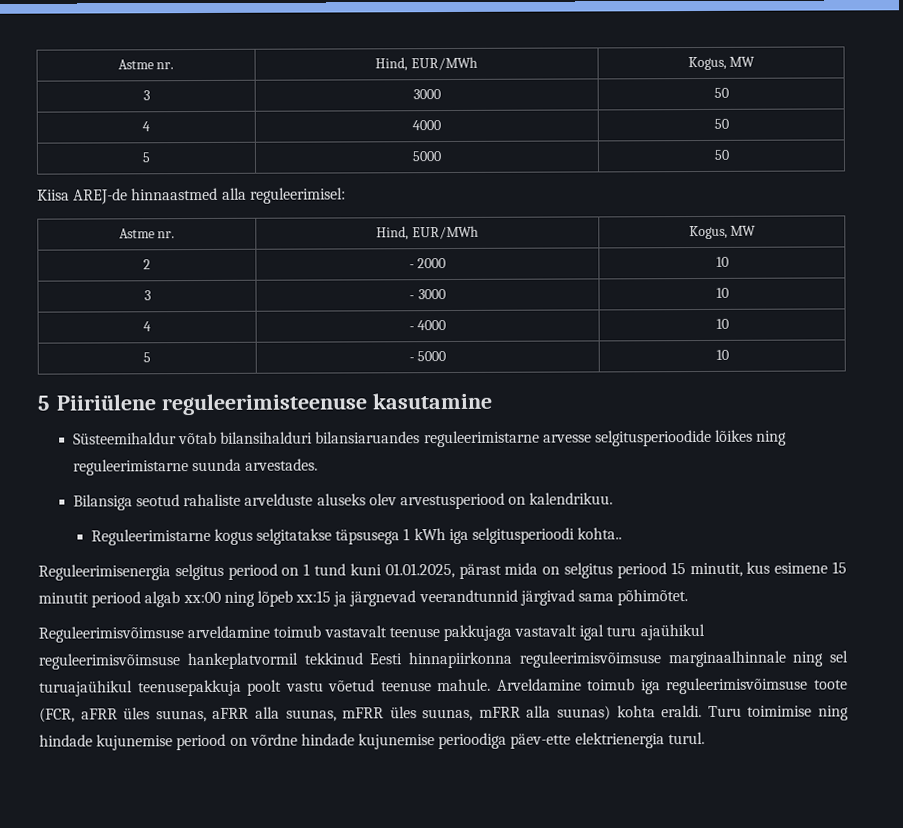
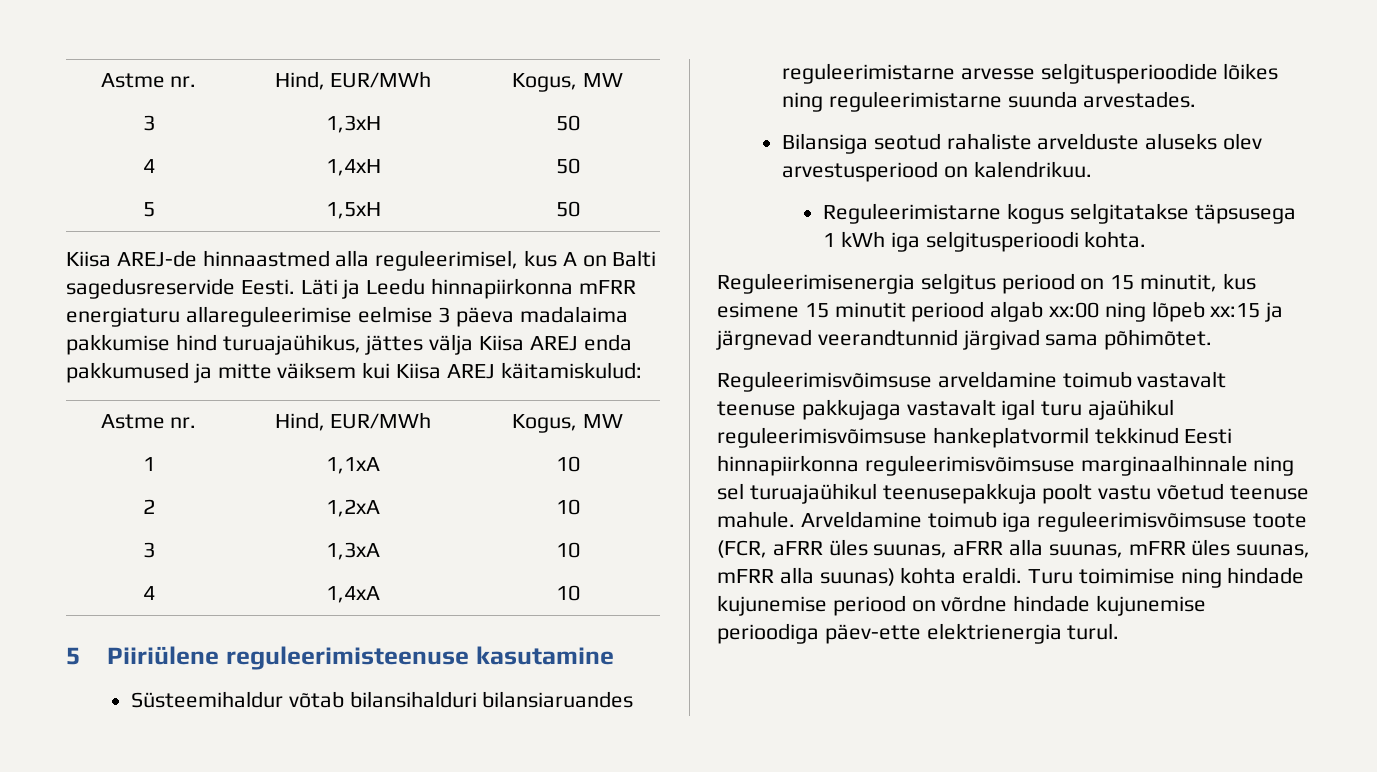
- 3 | 3000 | 50
+ 3 | 1,3xH | 50
- 4 | 4000 | 50
+ 4 | 1,4xH | 50
- 5 | 5000 | 50
+ 5 | 1,5xH | 50
- Kiisa AREJ-de hinnaastmed alla reguleerimisel:
+ Kiisa AREJ-de hinnaastmed alla reguleerimisel, kus A on Balti sagedusreservide Eesti. Läti ja Leedu hinnapiirkonna mFRR energiaturu allareguleerimise eelmise 3 päeva madalaima pakkumise hind turuajaühikus, jättes välja Kiisa AREJ enda pakkumused ja mitte väiksem kui Kiisa AREJ käitamiskulud:
  Astme nr. | Hind, EUR/MWh | Kogus, MW
+ 1 | 1,1xA | 10
- 2 | - 2000 | 10
+ 2 | 1,2xA | 10
- 3 | - 3000 | 10
+ 3 | 1,3xA | 10
- 4 | - 4000 | 10
- 5 | - 5000 | 10
+ 4 | 1,4xA | 10
- Reguleerimistarne kogus selgitatakse täpsusega 1 kWh iga selgitusperioodi kohta..
+ Reguleerimistarne kogus selgitatakse täpsusega 1 kWh iga selgitusperioodi kohta.
- Reguleerimisenergia selgitus periood on 1 tund kuni 01.01.2025, pärast mida on selgitus periood 15 minutit, kus esimene 15 minutit periood algab xx:00 ning lõpeb xx:15 ja järgnevad veerandtunnid järgivad sama põhimõtet.
+ Reguleerimisenergia selgitus periood on 15 minutit, kus esimene 15 minutit periood algab xx:00 ning lõpeb xx:15 ja järgnevad veerandtunnid järgivad sama põhimõtet.

